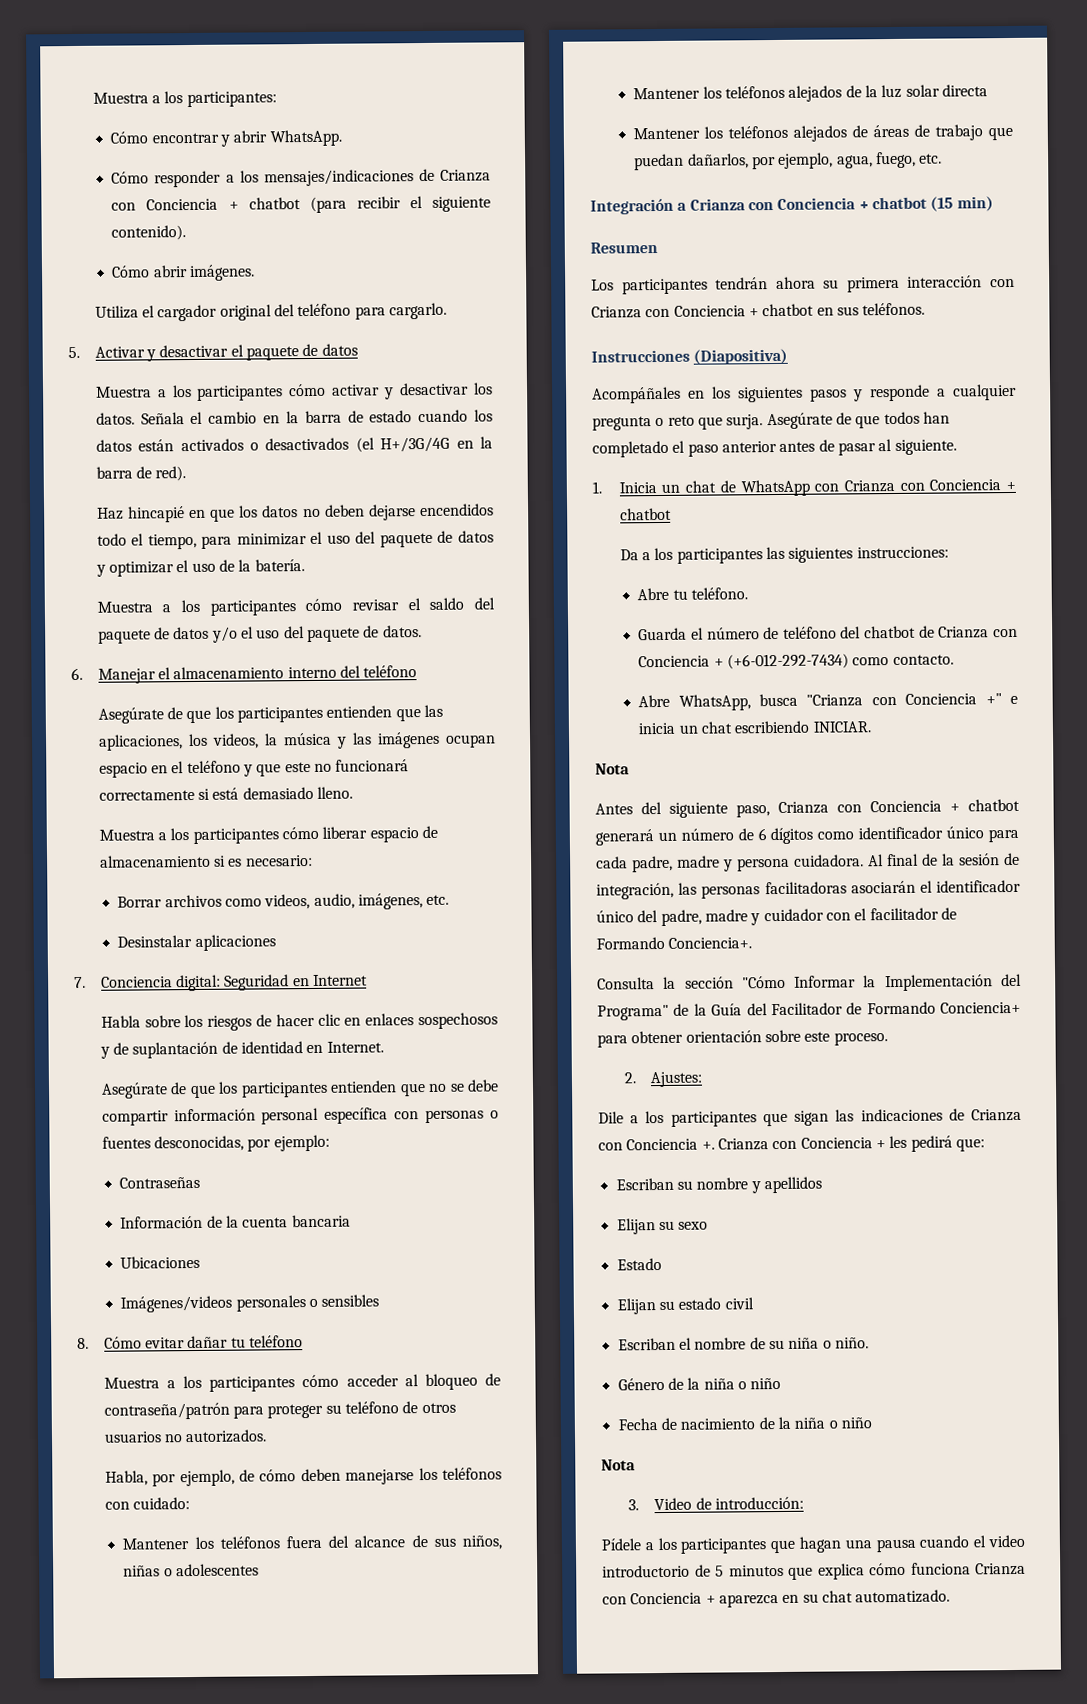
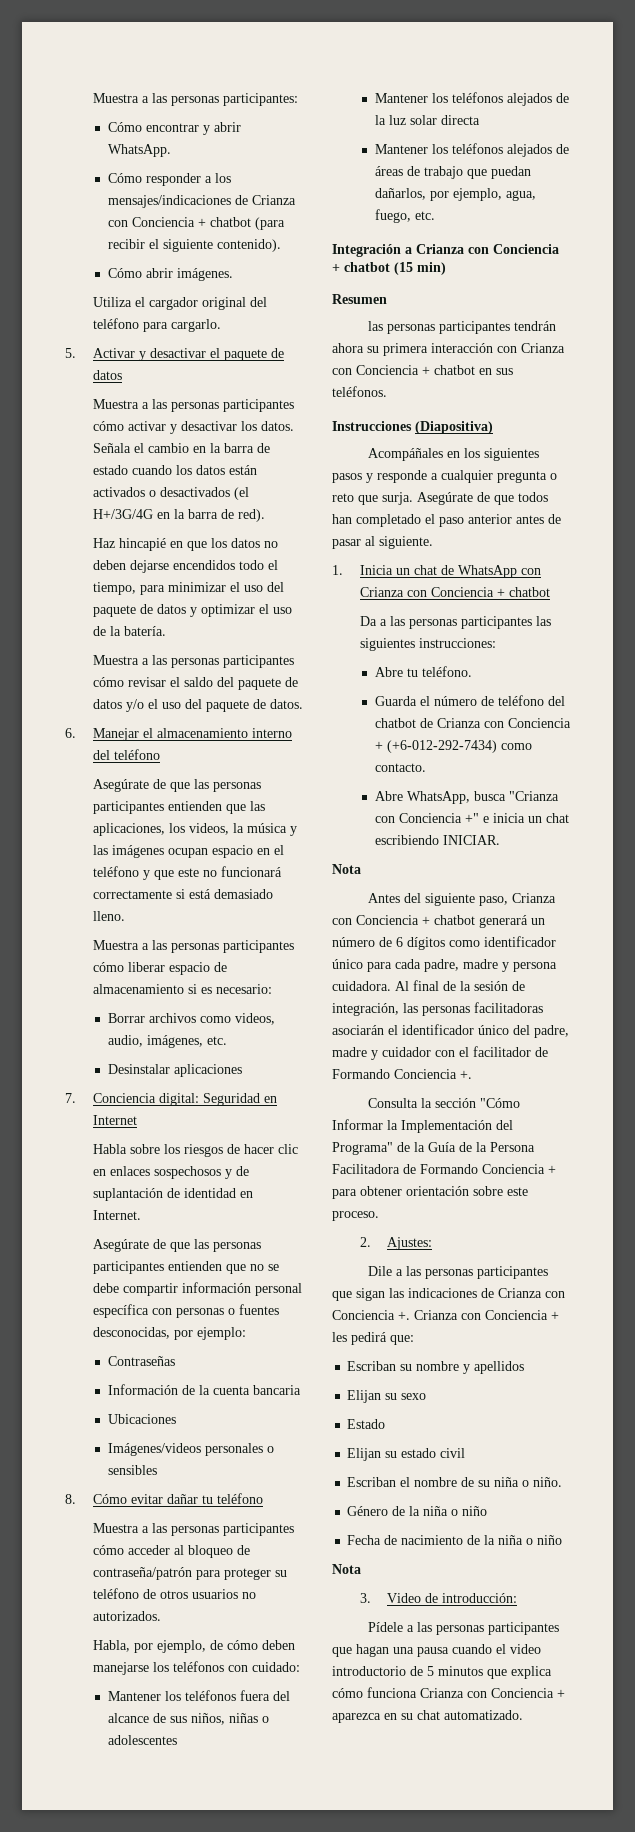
- Muestra a los participantes:
+ Muestra a las personas participantes:
- Muestra a los participantes cómo activar y desactivar los datos.
+ Muestra a las personas participantes cómo activar y desactivar los datos.
- Muestra a los participantes cómo revisar el saldo del paquete de datos y/o el uso del paquete de datos.
+ Muestra a las personas participantes cómo revisar el saldo del paquete de datos y/o el uso del paquete de datos.
- Asegúrate de que los participantes entienden que las aplicaciones, los videos, la música y las imágenes ocupan espacio en el teléfono y que este no funcionará correctamente si está demasiado lleno.
+ Asegúrate de que las personas participantes entienden que las aplicaciones, los videos, la música y las imágenes ocupan espacio en el teléfono y que este no funcionará correctamente si está demasiado lleno.
- Muestra a los participantes cómo liberar espacio de almacenamiento si es necesario:
+ Muestra a las personas participantes cómo liberar espacio de almacenamiento si es necesario:
- Asegúrate de que los participantes entienden que no se debe compartir información personal específica con personas o fuentes desconocidas, por ejemplo:
+ Asegúrate de que las personas participantes entienden que no se debe compartir información personal específica con personas o fuentes desconocidas, por ejemplo:
- Muestra a los participantes cómo acceder al bloqueo de contraseña/patrón para proteger su teléfono de otros usuarios no autorizados.
+ Muestra a las personas participantes cómo acceder al bloqueo de contraseña/patrón para proteger su teléfono de otros usuarios no autorizados.
- Los participantes tendrán ahora su primera interacción con Crianza con Conciencia + chatbot en sus teléfonos.
+ las personas participantes tendrán ahora su primera interacción con Crianza con Conciencia + chatbot en sus teléfonos.
- Da a los participantes las siguientes instrucciones:
+ Da a las personas participantes las siguientes instrucciones:
- Al final de la sesión de integración, las personas facilitadoras asociarán el identificador único del padre, madre y cuidador con el facilitador de Formando Conciencia+.
+ Al final de la sesión de integración, las personas facilitadoras asociarán el identificador único del padre, madre y cuidador con el facilitador de Formando Conciencia +.
- Consulta la sección "Cómo Informar la Implementación del Programa" de la Guía del Facilitador de Formando Conciencia+ para obtener orientación sobre este proceso.
+ Consulta la sección "Cómo Informar la Implementación del Programa" de la Guía de la Persona Facilitadora de Formando Conciencia + para obtener orientación sobre este proceso.
- Dile a los participantes que sigan las indicaciones de Crianza con Conciencia +.
+ Dile a las personas participantes que sigan las indicaciones de Crianza con Conciencia +.
- Pídele a los participantes que hagan una pausa cuando el video introductorio de 5 minutos que explica cómo funciona Crianza con Conciencia + aparezca en su chat automatizado.
+ Pídele a las personas participantes que hagan una pausa cuando el video introductorio de 5 minutos que explica cómo funciona Crianza con Conciencia + aparezca en su chat automatizado.

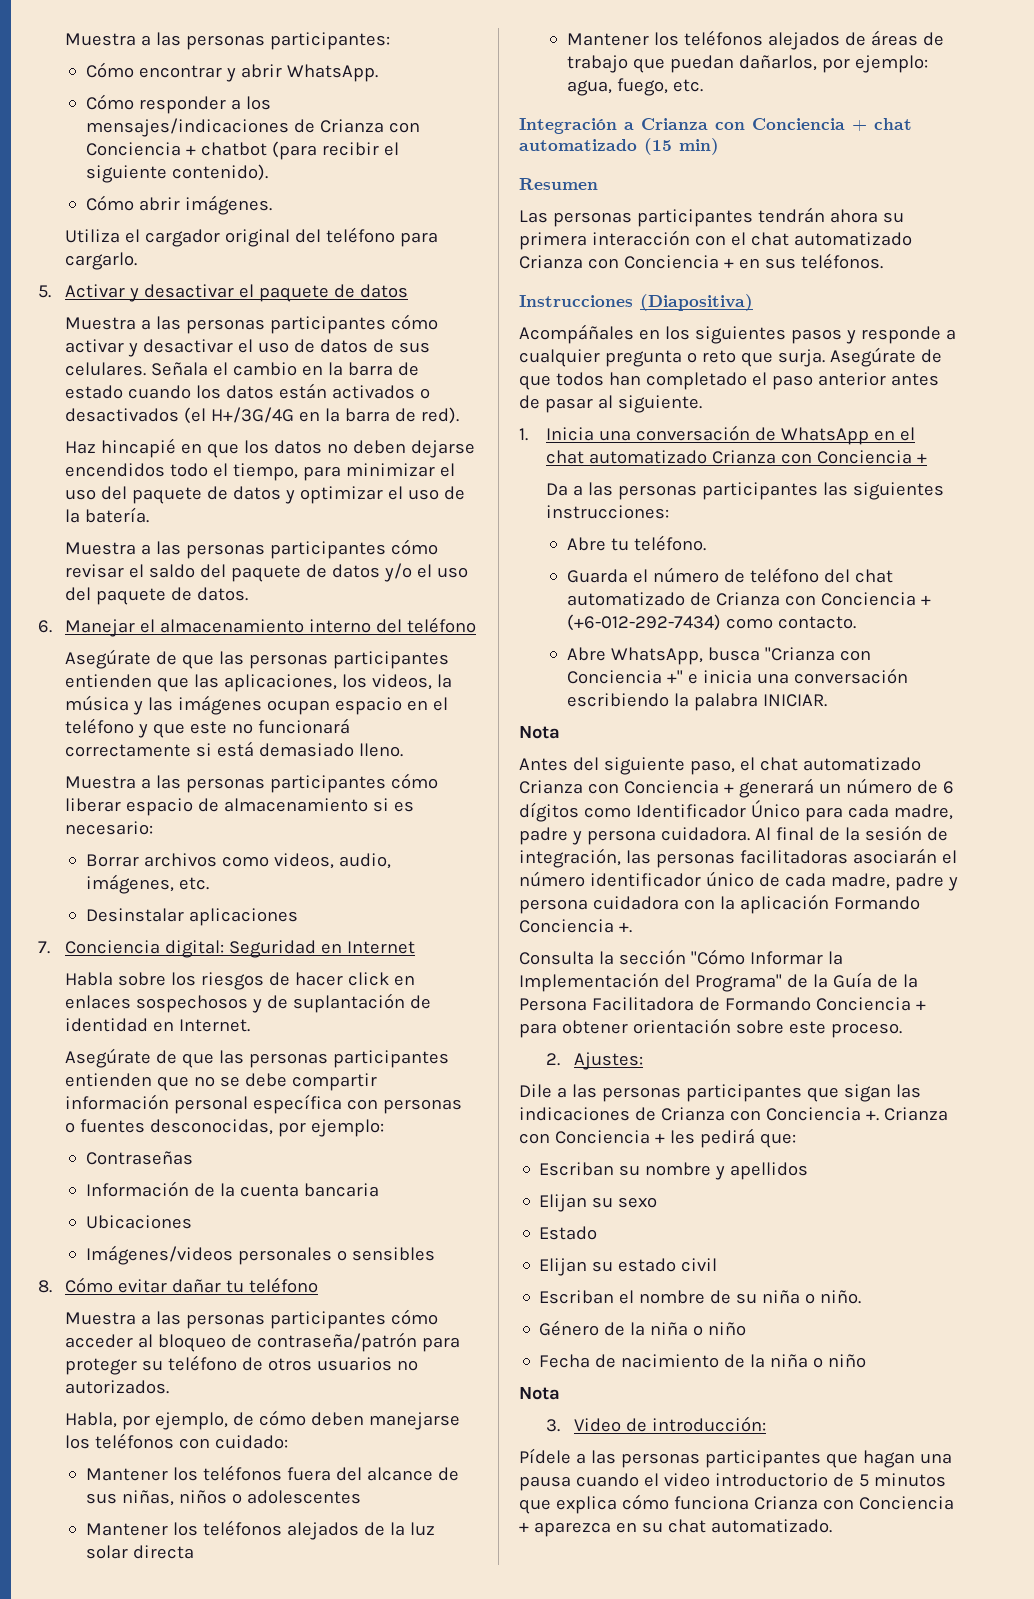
- Muestra a las personas participantes cómo activar y desactivar los datos.
+ Muestra a las personas participantes cómo activar y desactivar el uso de datos de sus celulares.
- Habla sobre los riesgos de hacer clic en enlaces sospechosos y de suplantación de identidad en Internet.
+ Habla sobre los riesgos de hacer click en enlaces sospechosos y de suplantación de identidad en Internet.
- Mantener los teléfonos fuera del alcance de sus niños, niñas o adolescentes
+ Mantener los teléfonos fuera del alcance de sus niñas, niños o adolescentes
- Mantener los teléfonos alejados de áreas de trabajo que puedan dañarlos, por ejemplo, agua, fuego, etc.
+ Mantener los teléfonos alejados de áreas de trabajo que puedan dañarlos, por ejemplo: agua, fuego, etc.
- Integración a Crianza con Conciencia + chatbot (15 min)
+ Integración a Crianza con Conciencia + chat automatizado (15 min)
- las personas participantes tendrán ahora su primera interacción con Crianza con Conciencia + chatbot en sus teléfonos.
+ Las personas participantes tendrán ahora su primera interacción con el chat automatizado Crianza con Conciencia + en sus teléfonos.
- 1. Inicia un chat de WhatsApp con Crianza con Conciencia + chatbot
+ 1. Inicia una conversación de WhatsApp en el chat automatizado Crianza con Conciencia +
- Guarda el número de teléfono del chatbot de Crianza con Conciencia + (+6-012-292-7434) como contacto.
+ Guarda el número de teléfono del chat automatizado de Crianza con Conciencia + (+6-012-292-7434) como contacto.
- Abre WhatsApp, busca "Crianza con Conciencia +" e inicia un chat escribiendo INICIAR.
+ Abre WhatsApp, busca "Crianza con Conciencia +" e inicia una conversación escribiendo la palabra INICIAR.
- Antes del siguiente paso, Crianza con Conciencia + chatbot generará un número de 6 dígitos como identificador único para cada padre, madre y persona cuidadora.
+ Antes del siguiente paso, el chat automatizado Crianza con Conciencia + generará un número de 6 dígitos como Identificador Único para cada madre, padre y persona cuidadora.
- Al final de la sesión de integración, las personas facilitadoras asociarán el identificador único del padre, madre y cuidador con el facilitador de Formando Conciencia +.
+ Al final de la sesión de integración, las personas facilitadoras asociarán el número identificador único de cada madre, padre y persona cuidadora con la aplicación Formando Conciencia +.

